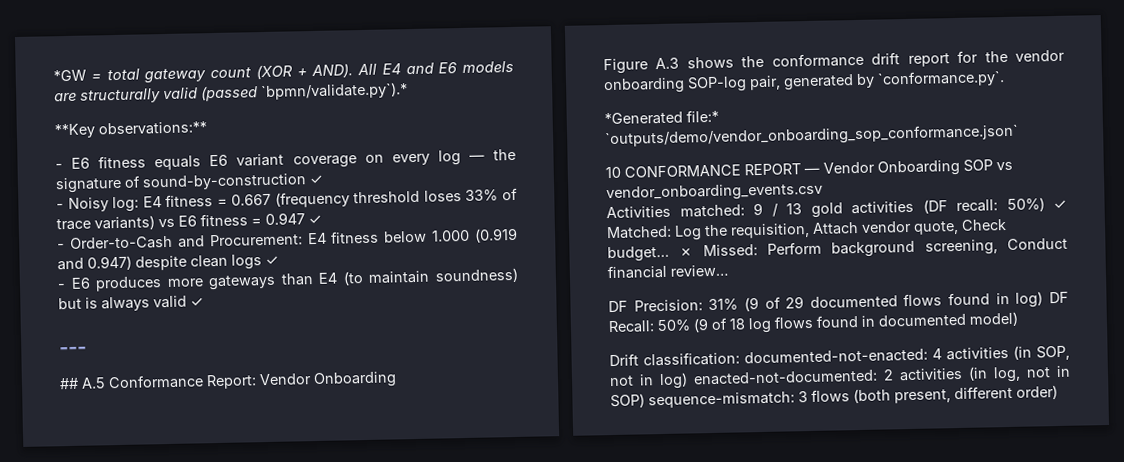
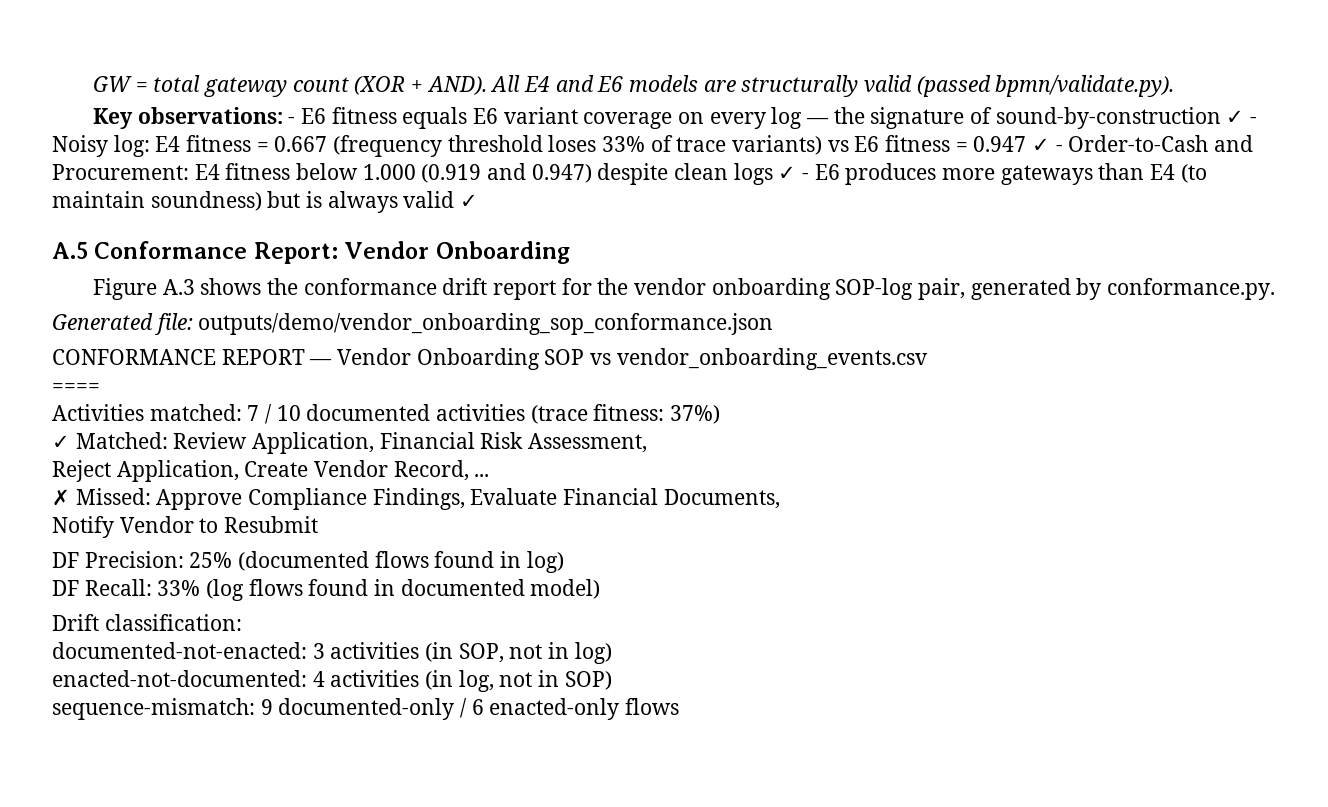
- *GW = total gateway count (XOR + AND).
+ GW = total gateway count (XOR + AND).
- All E4 and E6 models are structurally valid (passed `bpmn/validate.py`).*
- **Key observations:**
- - E6 fitness equals E6 variant coverage on every log — the signature of sound-by-construction ✓
- - Noisy log:
+ All E4 and E6 models are structurally valid (passed bpmn/validate.py).
+ Key observations: - E6 fitness equals E6 variant coverage on every log — the signature of sound-by-construction ✓ - Noisy log:
- E4 fitness = 0.667 (frequency threshold loses 33% of trace variants) vs E6 fitness = 0.947 ✓
- - Order-to-Cash and Procurement:
+ E4 fitness = 0.667 (frequency threshold loses 33% of trace variants) vs E6 fitness = 0.947 ✓ - Order-to-Cash and Procurement:
- E4 fitness below 1.000 (0.919 and 0.947) despite clean logs ✓
- - E6 produces more gateways than E4 (to maintain soundness) but is always valid ✓
+ E4 fitness below 1.000 (0.919 and 0.947) despite clean logs ✓ - E6 produces more gateways than E4 (to maintain soundness) but is always valid ✓
- ---
- ## A.5 Conformance Report: Vendor Onboarding
+ A.5 Conformance Report: Vendor Onboarding
- Figure A.3 shows the conformance drift report for the vendor onboarding SOP-log pair, generated by `conformance.py`.
- *Generated file:* `outputs/demo/vendor_onboarding_sop_conformance.json`
- 10 CONFORMANCE REPORT — Vendor Onboarding SOP vs vendor_onboarding_events.csv
+ Figure A.3 shows the conformance drift report for the vendor onboarding SOP-log pair, generated by conformance.py.
+ Generated file: outputs/demo/vendor_onboarding_sop_conformance.json
+ CONFORMANCE REPORT — Vendor Onboarding SOP vs vendor_onboarding_events.csv
+ ====
- Activities matched: 9 / 13 gold activities (DF recall: 50%) ✓ Matched: Log the requisition, Attach vendor quote, Check budget… ✗ Missed: Perform background screening, Conduct financial review…
- DF Precision: 31% (9 of 29 documented flows found in log) DF Recall: 50% (9 of 18 log flows found in documented model)
+ Activities matched: 7 / 10 documented activities (trace fitness: 37%)
+ ✓ Matched: Review Application, Financial Risk Assessment,
+ Reject Application, Create Vendor Record, ...
+ ✗ Missed: Approve Compliance Findings, Evaluate Financial Documents,
+ Notify Vendor to Resubmit
+ DF Precision: 25% (documented flows found in log)
+ DF Recall: 33% (log flows found in documented model)
- Drift classification: documented-not-enacted: 4 activities (in SOP, not in log) enacted-not-documented: 2 activities (in log, not in SOP) sequence-mismatch: 3 flows (both present, different order)
+ Drift classification:
+ documented-not-enacted: 3 activities (in SOP, not in log)
+ enacted-not-documented: 4 activities (in log, not in SOP)
+ sequence-mismatch: 9 documented-only / 6 enacted-only flows

